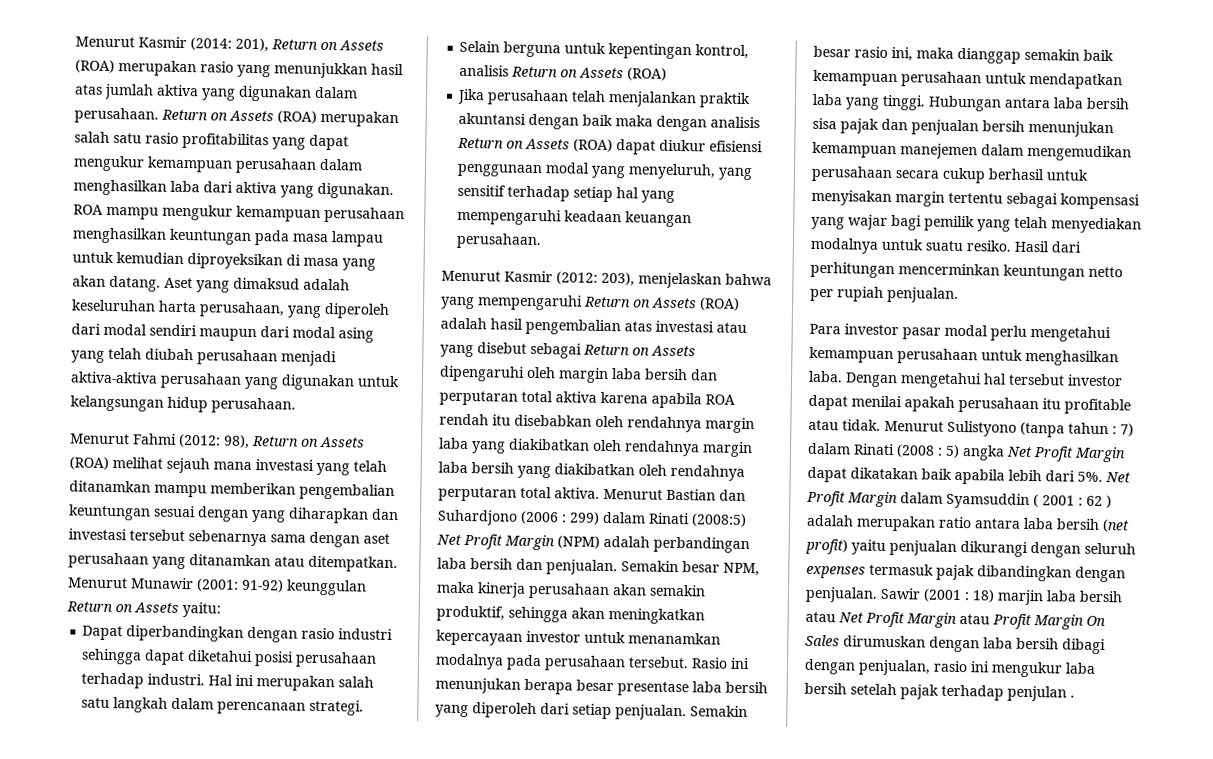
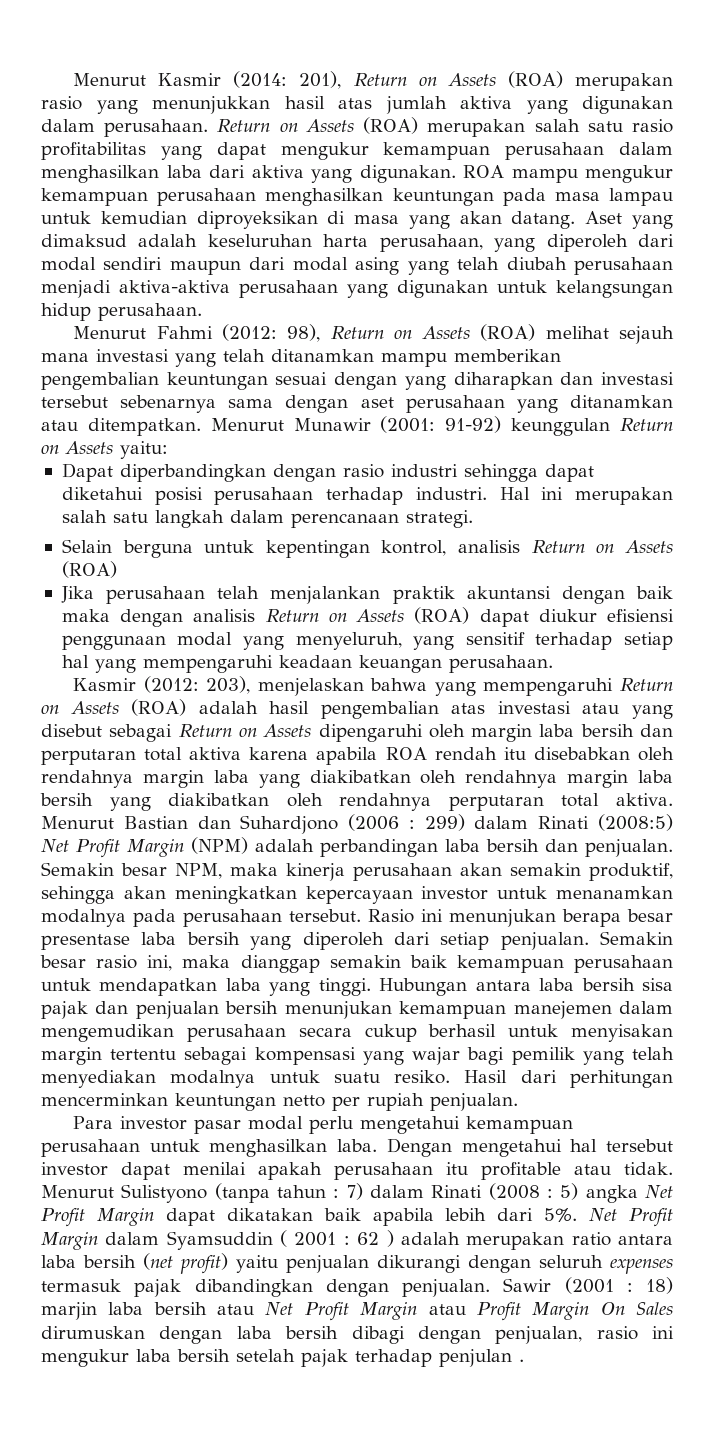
- Menurut Kasmir (2012: 203), menjelaskan bahwa yang mempengaruhi Return on Assets (ROA) adalah hasil pengembalian atas investasi atau yang disebut sebagai Return on Assets dipengaruhi oleh margin laba bersih dan perputaran total aktiva karena apabila ROA rendah itu disebabkan oleh rendahnya margin laba yang diakibatkan oleh rendahnya margin laba bersih yang diakibatkan oleh rendahnya perputaran total aktiva.
+ Kasmir (2012: 203), menjelaskan bahwa yang mempengaruhi Return on Assets (ROA) adalah hasil pengembalian atas investasi atau yang disebut sebagai Return on Assets dipengaruhi oleh margin laba bersih dan perputaran total aktiva karena apabila ROA rendah itu disebabkan oleh rendahnya margin laba yang diakibatkan oleh rendahnya margin laba bersih yang diakibatkan oleh rendahnya perputaran total aktiva.

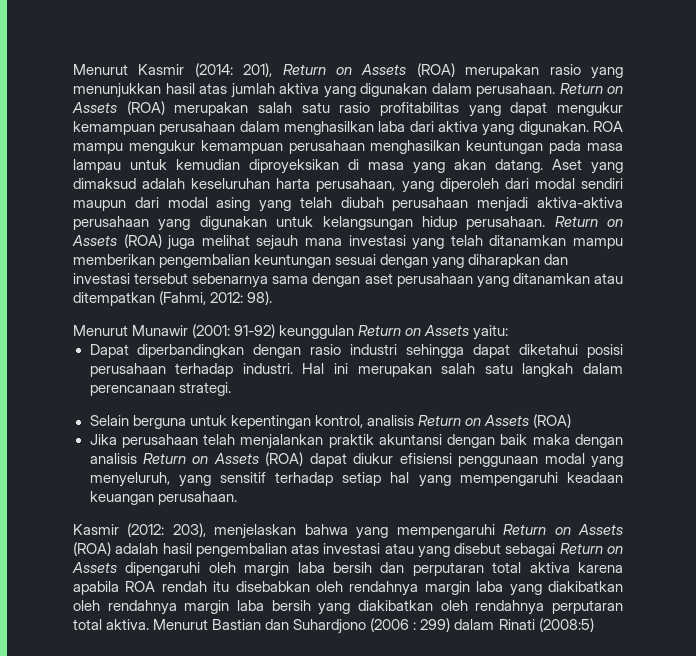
- Aset yang dimaksud adalah keseluruhan harta perusahaan, yang diperoleh dari modal sendiri maupun dari modal asing yang telah diubah perusahaan menjadi aktiva-aktiva perusahaan yang digunakan untuk kelangsungan hidup perusahaan.
- Menurut Fahmi (2012: 98), Return on Assets (ROA) melihat sejauh mana investasi yang telah ditanamkan mampu memberikan pengembalian keuntungan sesuai dengan yang diharapkan dan investasi tersebut sebenarnya sama dengan aset perusahaan yang ditanamkan atau ditempatkan. Menurut Munawir (2001:
+ Aset yang dimaksud adalah keseluruhan harta perusahaan, yang diperoleh dari modal sendiri maupun dari modal asing yang telah diubah perusahaan menjadi aktiva-aktiva perusahaan yang digunakan untuk kelangsungan hidup perusahaan. Return on Assets (ROA) juga melihat sejauh mana investasi yang telah ditanamkan mampu memberikan pengembalian keuntungan sesuai dengan yang diharapkan dan investasi tersebut sebenarnya sama dengan aset perusahaan yang ditanamkan atau ditempatkan (Fahmi, 2012: 98).
+ Menurut Munawir (2001:
- Menurut Bastian dan Suhardjono (2006 : 299) dalam Rinati (2008:5) Net Profit Margin (NPM) adalah perbandingan laba bersih dan penjualan. Semakin besar NPM, maka kinerja perusahaan akan semakin produktif, sehingga akan meningkatkan kepercayaan investor untuk menanamkan modalnya pada perusahaan tersebut. Rasio ini menunjukan berapa besar presentase laba bersih yang diperoleh dari setiap penjualan. Semakin besar rasio ini, maka dianggap semakin baik kemampuan perusahaan untuk mendapatkan laba yang tinggi. Hubungan antara laba bersih sisa pajak dan penjualan bersih menunjukan kemampuan manejemen dalam mengemudikan perusahaan secara cukup berhasil untuk menyisakan margin tertentu sebagai kompensasi yang wajar bagi pemilik yang telah menyediakan modalnya untuk suatu resiko. Hasil dari perhitungan mencerminkan keuntungan netto per rupiah penjualan.
- Para investor pasar modal perlu mengetahui kemampuan perusahaan untuk menghasilkan laba. Dengan mengetahui hal tersebut investor dapat menilai apakah perusahaan itu profitable atau tidak. Menurut Sulistyono (tanpa tahun : 7) dalam Rinati (2008 : 5) angka Net Profit Margin dapat dikatakan baik apabila lebih dari 5%. Net Profit Margin dalam Syamsuddin ( 2001 : 62 ) adalah merupakan ratio antara laba bersih (net profit) yaitu penjualan dikurangi dengan seluruh expenses termasuk pajak dibandingkan dengan penjualan. Sawir (2001 : 18) marjin laba bersih atau Net Profit Margin atau Profit Margin On Sales dirumuskan dengan laba bersih dibagi dengan penjualan, rasio ini mengukur laba bersih setelah pajak terhadap penjulan .
+ Menurut Bastian dan Suhardjono (2006 : 299) dalam Rinati (2008:5)

